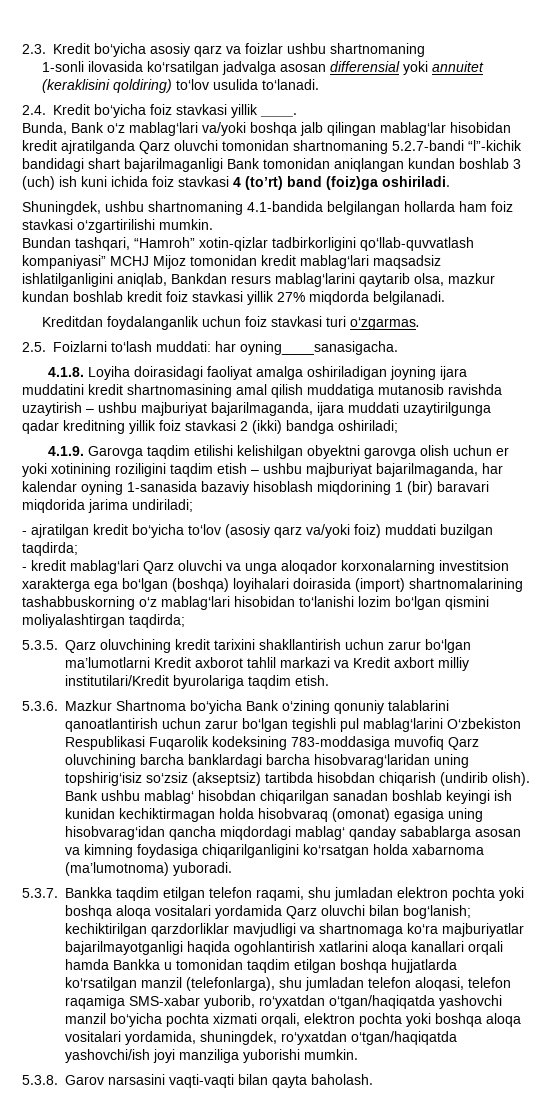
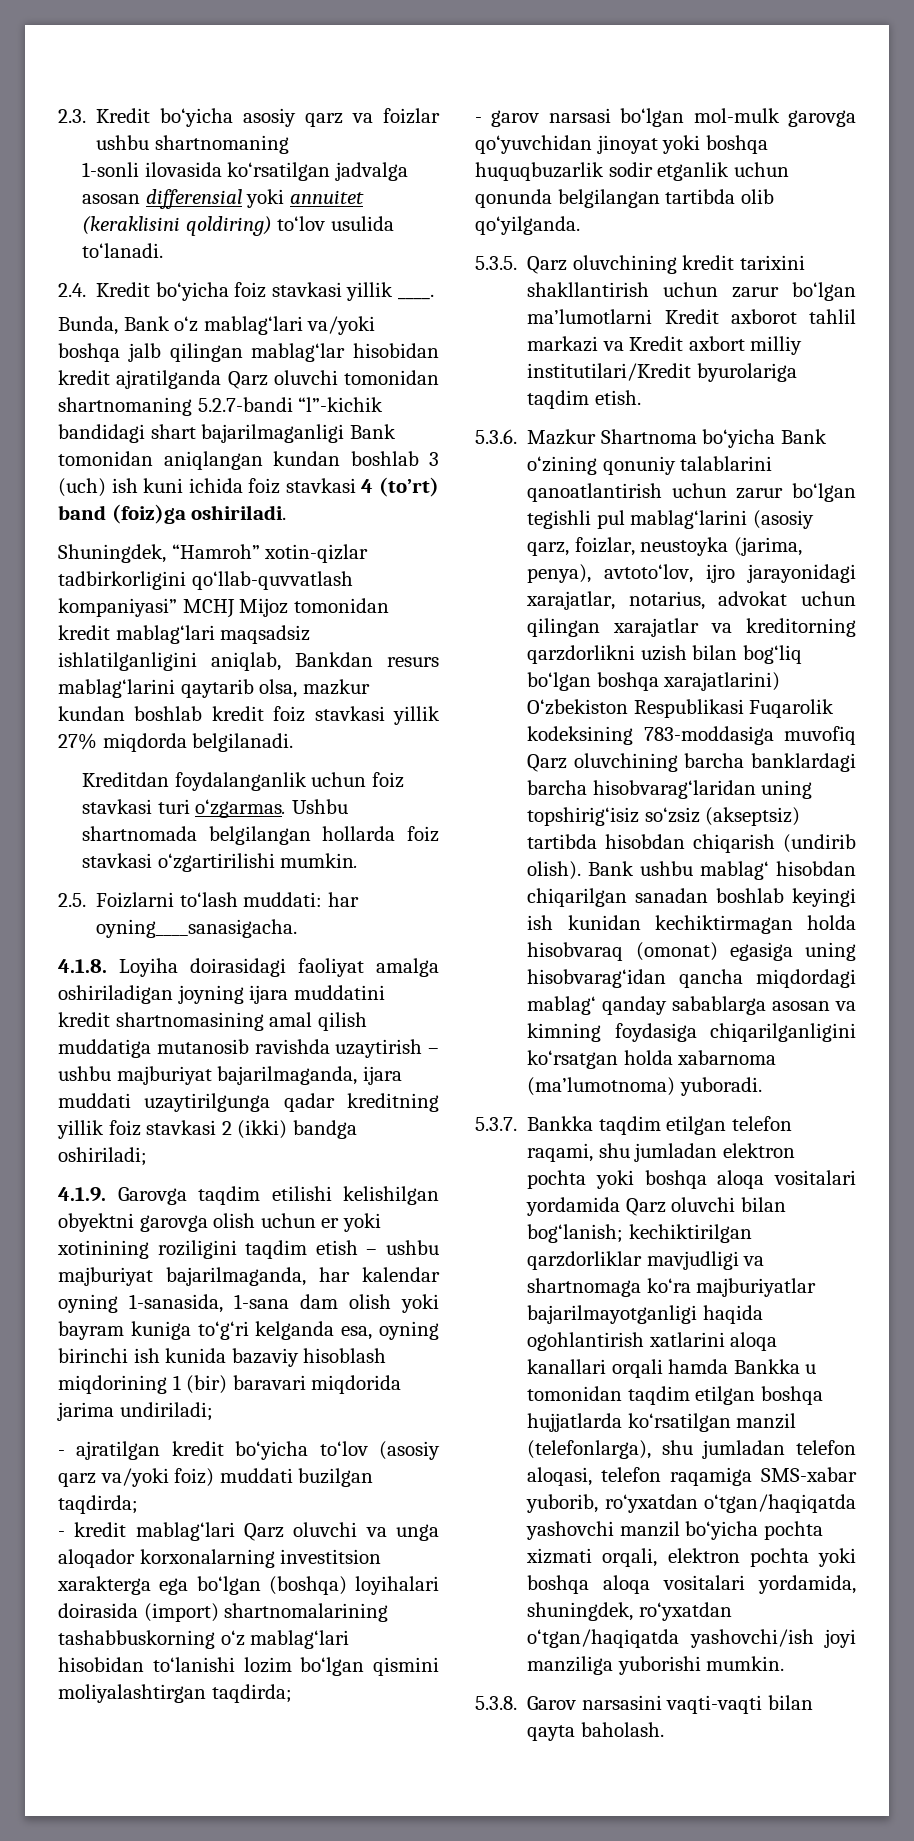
- Shuningdek, ushbu shartnomaning 4.1-bandida belgilangan hollarda ham foiz stavkasi o‘zgartirilishi mumkin.
- Bundan tashqari, “Hamroh” xotin-qizlar tadbirkorligini qo‘llab-quvvatlash kompaniyasi” MCHJ Mijoz tomonidan kredit mablag‘lari maqsadsiz ishlatilganligini aniqlab, Bankdan resurs mablag‘larini qaytarib olsa, mazkur kundan boshlab kredit foiz stavkasi yillik 27% miqdorda belgilanadi.
+ Shuningdek, “Hamroh” xotin-qizlar tadbirkorligini qo‘llab-quvvatlash kompaniyasi” MCHJ Mijoz tomonidan kredit mablag‘lari maqsadsiz ishlatilganligini aniqlab, Bankdan resurs mablag‘larini qaytarib olsa, mazkur kundan boshlab kredit foiz stavkasi yillik 27% miqdorda belgilanadi.
+ Ushbu shartnomada belgilangan hollarda foiz stavkasi o‘zgartirilishi mumkin.
- 4.1.9. Garovga taqdim etilishi kelishilgan obyektni garovga olish uchun er yoki xotinining roziligini taqdim etish – ushbu majburiyat bajarilmaganda, har kalendar oyning 1-sanasida bazaviy hisoblash miqdorining 1 (bir) baravari miqdorida jarima undiriladi;
+ 4.1.9. Garovga taqdim etilishi kelishilgan obyektni garovga olish uchun er yoki xotinining roziligini taqdim etish – ushbu majburiyat bajarilmaganda, har kalendar oyning 1-sanasida, 1-sana dam olish yoki bayram kuniga to‘g‘ri kelganda esa, oyning birinchi ish kunida bazaviy hisoblash miqdorining 1 (bir) baravari miqdorida jarima undiriladi;
+ - garov narsasi bo‘lgan mol-mulk garovga qo‘yuvchidan jinoyat yoki boshqa huquqbuzarlik sodir etganlik uchun qonunda belgilangan tartibda olib qo‘yilganda.
- 5.3.6. Mazkur Shartnoma bo‘yicha Bank o‘zining qonuniy talablarini qanoatlantirish uchun zarur bo‘lgan tegishli pul mablag‘larini O‘zbekiston Respublikasi Fuqarolik kodeksining 783-moddasiga muvofiq Qarz oluvchining barcha banklardagi barcha hisobvarag‘laridan uning topshirig‘isiz so‘zsiz (akseptsiz) tartibda hisobdan chiqarish (undirib olish).
+ 5.3.6. Mazkur Shartnoma bo‘yicha Bank o‘zining qonuniy talablarini qanoatlantirish uchun zarur bo‘lgan tegishli pul mablag‘larini (asosiy qarz, foizlar, neustoyka (jarima, penya), avtoto‘lov, ijro jarayonidagi xarajatlar, notarius, advokat uchun qilingan xarajatlar va kreditorning qarzdorlikni uzish bilan bog‘liq bo‘lgan boshqa xarajatlarini) O‘zbekiston Respublikasi Fuqarolik kodeksining 783-moddasiga muvofiq Qarz oluvchining barcha banklardagi barcha hisobvarag‘laridan uning topshirig‘isiz so‘zsiz (akseptsiz) tartibda hisobdan chiqarish (undirib olish).

